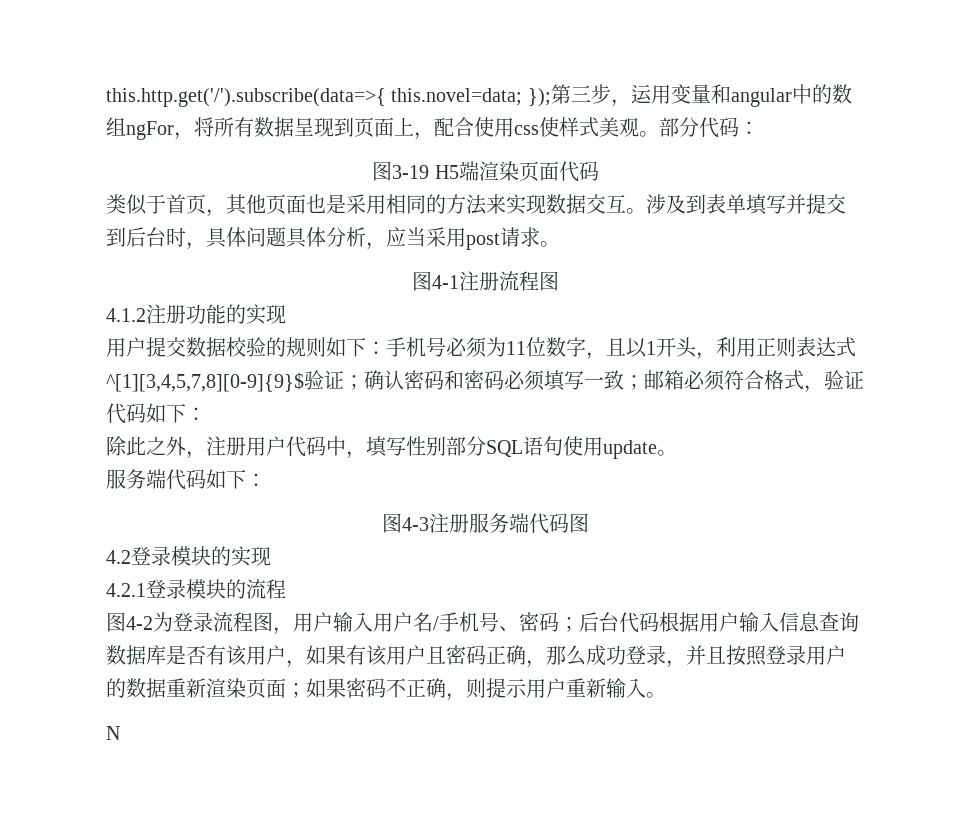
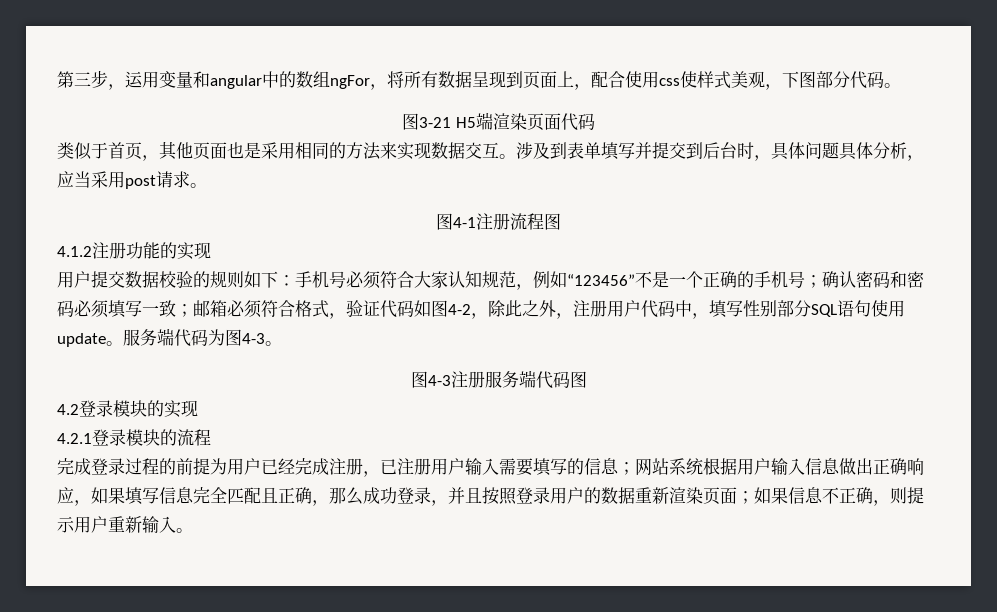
- this.http.get('/').subscribe(data=>{ this.novel=data; });第三步，运用变量和angular中的数组ngFor，将所有数据呈现到页面上，配合使用css使样式美观。部分代码：
- 图3-19 H5端渲染页面代码
+ 第三步，运用变量和angular中的数组ngFor，将所有数据呈现到页面上，配合使用css使样式美观，下图部分代码。
+ 图3-21 H5端渲染页面代码
- 用户提交数据校验的规则如下：手机号必须为11位数字，且以1开头，利用正则表达式^[1][3,4,5,7,8][0-9]{9}$验证；确认密码和密码必须填写一致；邮箱必须符合格式，验证代码如下：
- 除此之外，注册用户代码中，填写性别部分SQL语句使用update。
- 服务端代码如下：
+ 用户提交数据校验的规则如下：手机号必须符合大家认知规范，例如“123456”不是一个正确的手机号；确认密码和密码必须填写一致；邮箱必须符合格式，验证代码如图4-2，除此之外，注册用户代码中，填写性别部分SQL语句使用update。服务端代码为图4-3。
- 图4-2为登录流程图，用户输入用户名/手机号、密码；后台代码根据用户输入信息查询数据库是否有该用户，如果有该用户且密码正确，那么成功登录，并且按照登录用户的数据重新渲染页面；如果密码不正确，则提示用户重新输入。
+ 完成登录过程的前提为用户已经完成注册，已注册用户输入需要填写的信息；网站系统根据用户输入信息做出正确响应，如果填写信息完全匹配且正确，那么成功登录，并且按照登录用户的数据重新渲染页面；如果信息不正确，则提示用户重新输入。
- N

